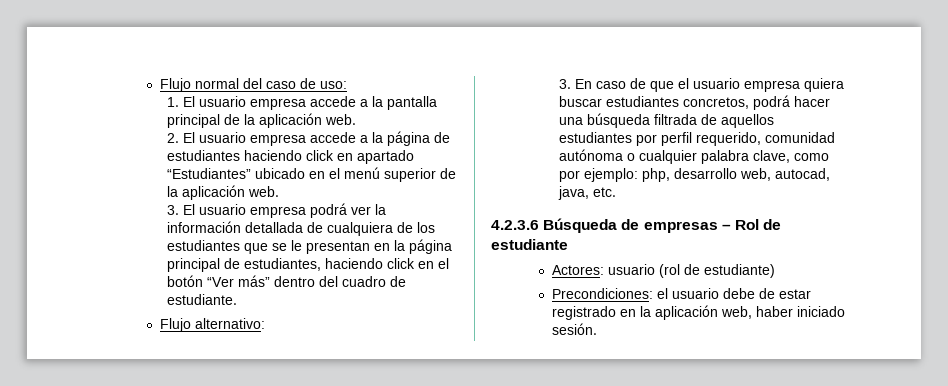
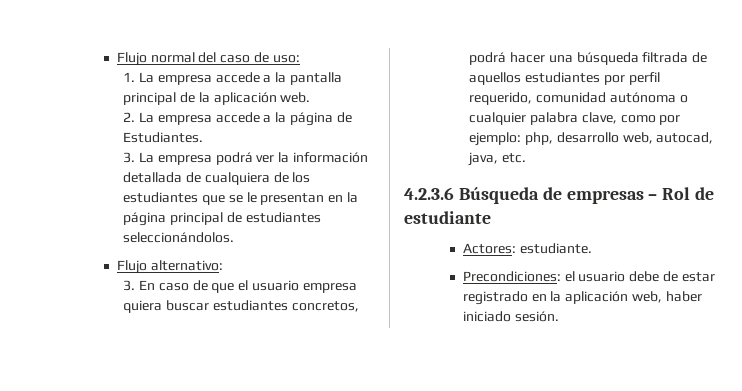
- 1. El usuario empresa accede a la pantalla principal de la aplicación web.
+ 1. La empresa accede a la pantalla principal de la aplicación web.
- 2. El usuario empresa accede a la página de estudiantes haciendo click en apartado “Estudiantes” ubicado en el menú superior de la aplicación web.
- 3. El usuario empresa podrá ver la información detallada de cualquiera de los estudiantes que se le presentan en la página principal de estudiantes, haciendo click en el botón “Ver más” dentro del cuadro de estudiante.
+ 2. La empresa accede a la página de Estudiantes.
+ 3. La empresa podrá ver la información detallada de cualquiera de los estudiantes que se le presentan en la página principal de estudiantes seleccionándolos.
- Actores: usuario (rol de estudiante)
+ Actores: estudiante.

